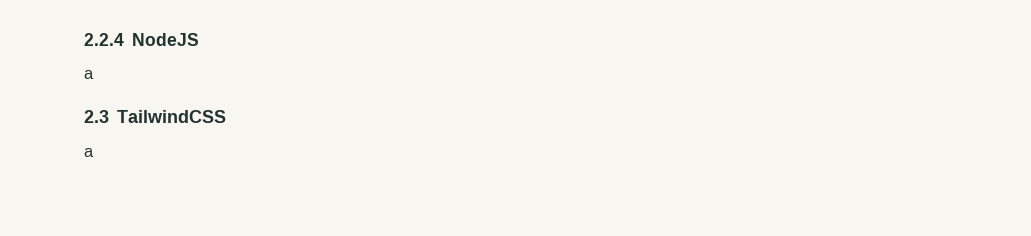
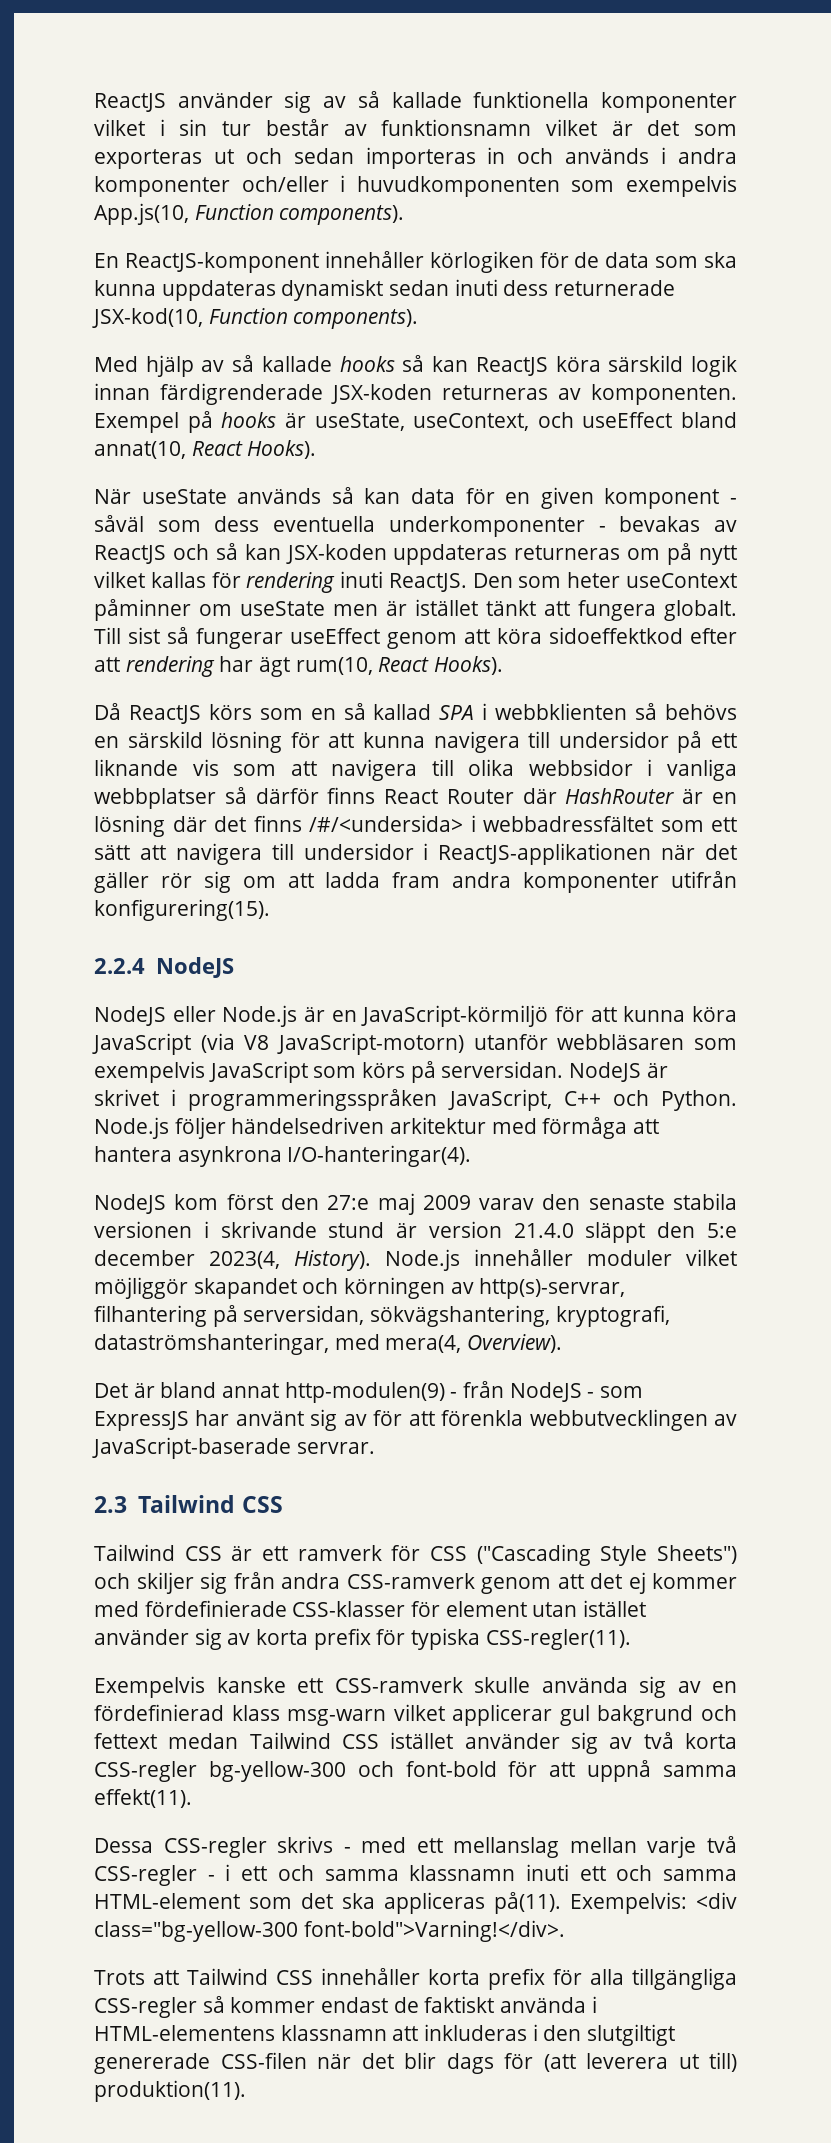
+ ReactJS använder sig av så kallade funktionella komponenter vilket i sin tur består av funktionsnamn vilket är det som exporteras ut och sedan importeras in och används i andra komponenter och/eller i huvudkomponenten som exempelvis App.js(10, Function components).
+ En ReactJS-komponent innehåller körlogiken för de data som ska kunna uppdateras dynamiskt sedan inuti dess returnerade JSX-kod(10, Function components).
+ Med hjälp av så kallade hooks så kan ReactJS köra särskild logik innan färdigrenderade JSX-koden returneras av komponenten. Exempel på hooks är useState, useContext, och useEffect bland annat(10, React Hooks).
+ När useState används så kan data för en given komponent - såväl som dess eventuella underkomponenter - bevakas av ReactJS och så kan JSX-koden uppdateras returneras om på nytt vilket kallas för rendering inuti ReactJS. Den som heter useContext påminner om useState men är istället tänkt att fungera globalt. Till sist så fungerar useEffect genom att köra sidoeffektkod efter att rendering har ägt rum(10, React Hooks).
+ Då ReactJS körs som en så kallad SPA i webbklienten så behövs en särskild lösning för att kunna navigera till undersidor på ett liknande vis som att navigera till olika webbsidor i vanliga webbplatser så därför finns React Router där HashRouter är en lösning där det finns /#/<undersida> i webbadressfältet som ett sätt att navigera till undersidor i ReactJS-applikationen när det gäller rör sig om att ladda fram andra komponenter utifrån konfigurering(15).
  2.2.4 NodeJS
- a
- 2.3 TailwindCSS
- a
+ NodeJS eller Node.js är en JavaScript-körmiljö för att kunna köra JavaScript (via V8 JavaScript-motorn) utanför webbläsaren som exempelvis JavaScript som körs på serversidan. NodeJS är skrivet i programmeringsspråken JavaScript, C++ och Python. Node.js följer händelsedriven arkitektur med förmåga att hantera asynkrona I/O-hanteringar(4).
+ NodeJS kom först den 27:e maj 2009 varav den senaste stabila versionen i skrivande stund är version 21.4.0 släppt den 5:e december 2023(4, History). Node.js innehåller moduler vilket möjliggör skapandet och körningen av http(s)-servrar, filhantering på serversidan, sökvägshantering, kryptografi, dataströmshanteringar, med mera(4, Overview).
+ Det är bland annat http-modulen(9) - från NodeJS - som ExpressJS har använt sig av för att förenkla webbutvecklingen av JavaScript-baserade servrar.
+ 2.3 Tailwind CSS
+ Tailwind CSS är ett ramverk för CSS ("Cascading Style Sheets") och skiljer sig från andra CSS-ramverk genom att det ej kommer med fördefinierade CSS-klasser för element utan istället använder sig av korta prefix för typiska CSS-regler(11).
+ Exempelvis kanske ett CSS-ramverk skulle använda sig av en fördefinierad klass msg-warn vilket applicerar gul bakgrund och fettext medan Tailwind CSS istället använder sig av två korta CSS-regler bg-yellow-300 och font-bold för att uppnå samma effekt(11).
+ Dessa CSS-regler skrivs - med ett mellanslag mellan varje två CSS-regler - i ett och samma klassnamn inuti ett och samma HTML-element som det ska appliceras på(11). Exempelvis: <div class="bg-yellow-300 font-bold">Varning!</div>.
+ Trots att Tailwind CSS innehåller korta prefix för alla tillgängliga CSS-regler så kommer endast de faktiskt använda i HTML-elementens klassnamn att inkluderas i den slutgiltigt genererade CSS-filen när det blir dags för (att leverera ut till) produktion(11).

